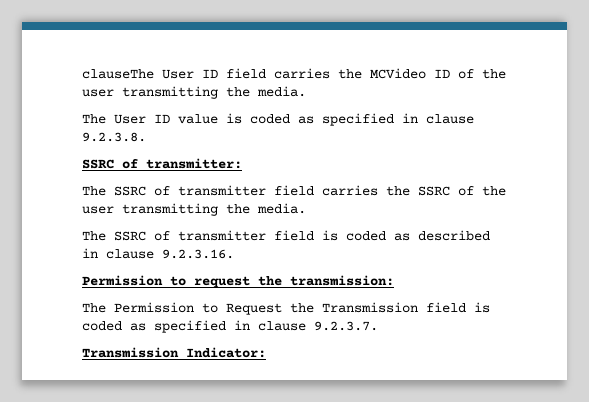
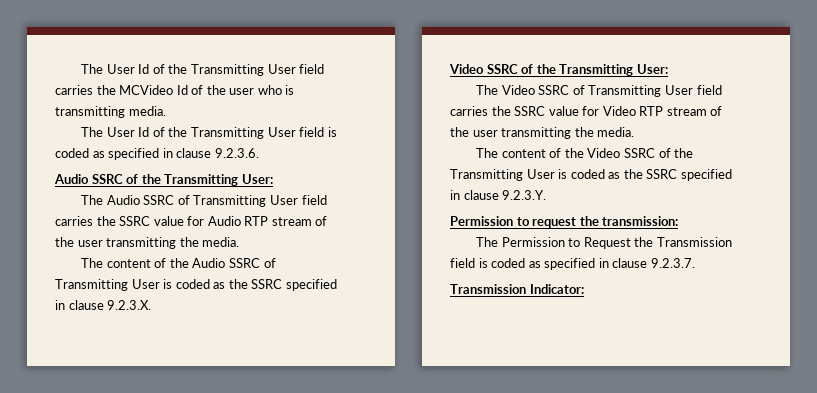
- clauseThe User ID field carries the MCVideo ID of the user transmitting the media.
- The User ID value is coded as specified in clause 9.2.3.8.
- SSRC of transmitter:
- The SSRC of transmitter field carries the SSRC of the user transmitting the media.
- The SSRC of transmitter field is coded as described in clause 9.2.3.16.
+ The User Id of the Transmitting User field carries the MCVideo Id of the user who is transmitting media.
+ The User Id of the Transmitting User field is coded as specified in clause 9.2.3.6.
+ Audio SSRC of the Transmitting User:
+ The Audio SSRC of Transmitting User field carries the SSRC value for Audio RTP stream of the user transmitting the media.
+ The content of the Audio SSRC of Transmitting User is coded as the SSRC specified in clause 9.2.3.X.
+ Video SSRC of the Transmitting User:
+ The Video SSRC of Transmitting User field carries the SSRC value for Video RTP stream of the user transmitting the media.
+ The content of the Video SSRC of the Transmitting User is coded as the SSRC specified in clause 9.2.3.Y.

